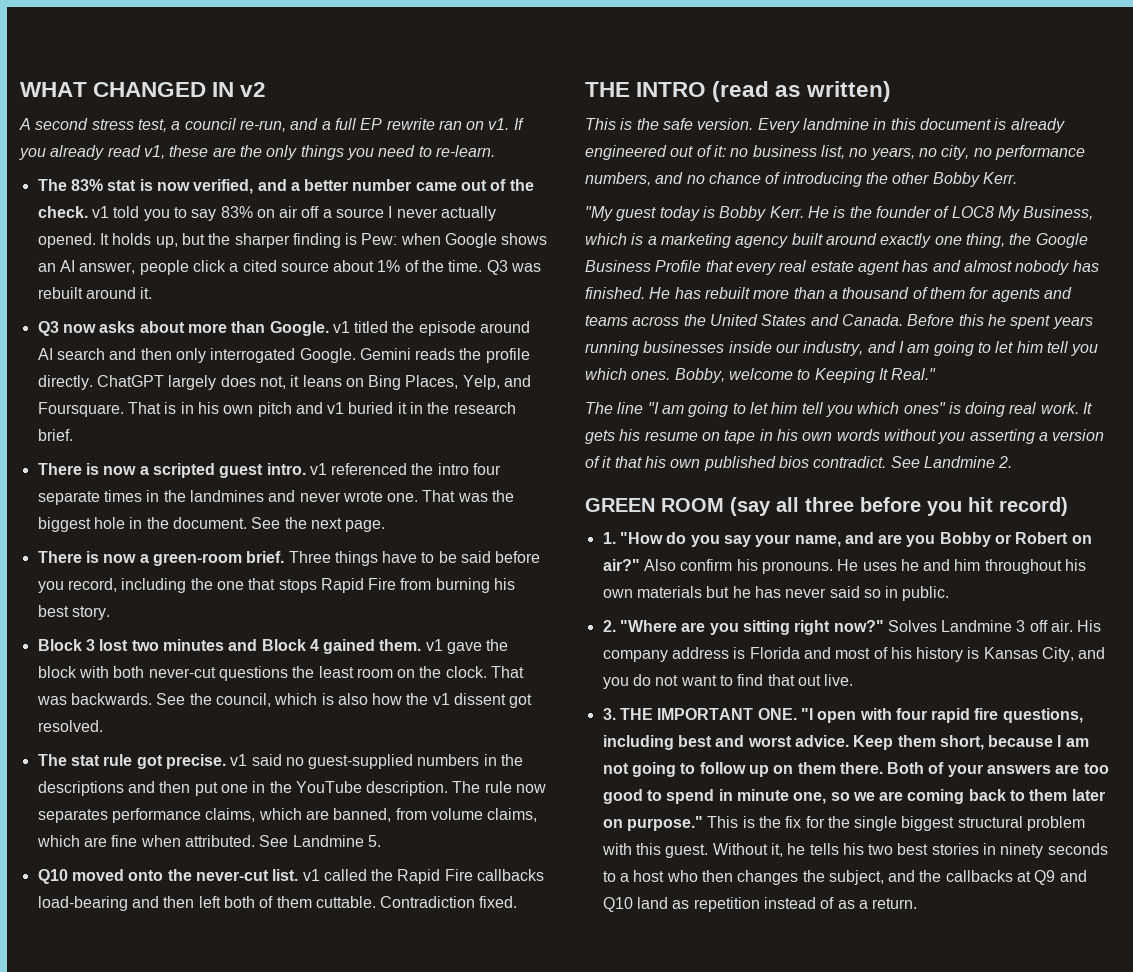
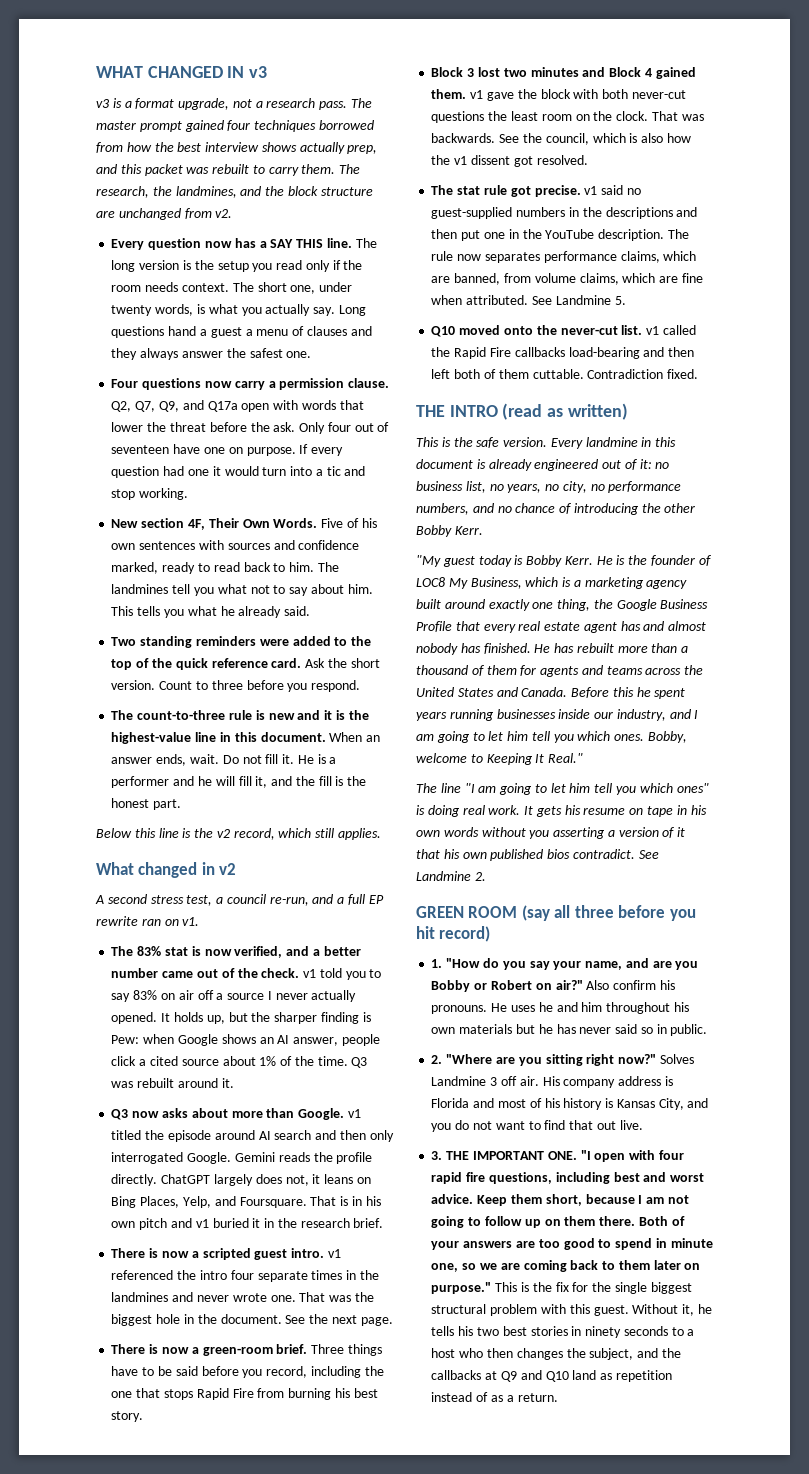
- WHAT CHANGED IN v2
+ WHAT CHANGED IN v3
+ v3 is a format upgrade, not a research pass. The master prompt gained four techniques borrowed from how the best interview shows actually prep, and this packet was rebuilt to carry them. The research, the landmines, and the block structure are unchanged from v2.
+ Every question now has a SAY THIS line. The long version is the setup you read only if the room needs context. The short one, under twenty words, is what you actually say. Long questions hand a guest a menu of clauses and they always answer the safest one.
+ Four questions now carry a permission clause. Q2, Q7, Q9, and Q17a open with words that lower the threat before the ask. Only four out of seventeen have one on purpose. If every question had one it would turn into a tic and stop working.
+ New section 4F, Their Own Words. Five of his own sentences with sources and confidence marked, ready to read back to him. The landmines tell you what not to say about him. This tells you what he already said.
+ Two standing reminders were added to the top of the quick reference card. Ask the short version. Count to three before you respond.
+ The count-to-three rule is new and it is the highest-value line in this document. When an answer ends, wait. Do not fill it. He is a performer and he will fill it, and the fill is the honest part.
+ Below this line is the v2 record, which still applies.
+ What changed in v2
- If you already read v1, these are the only things you need to re-learn.

